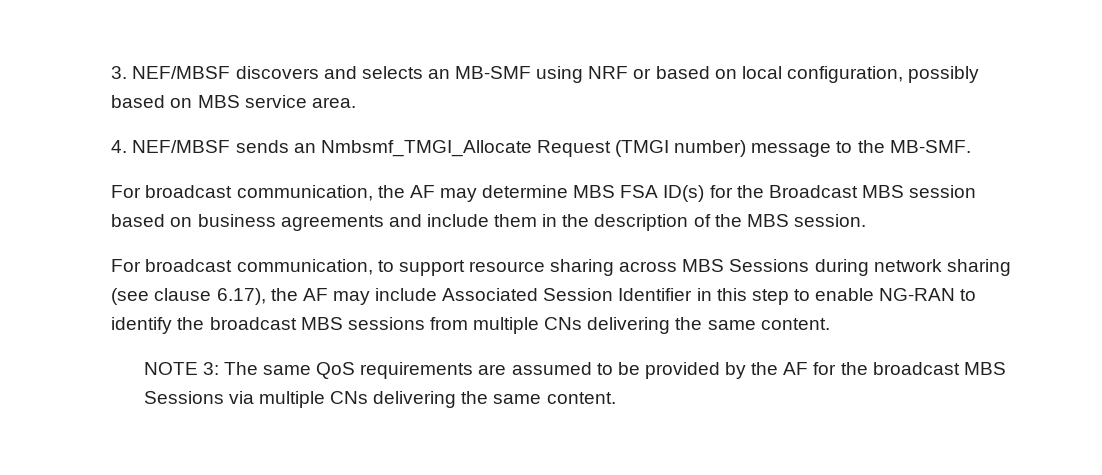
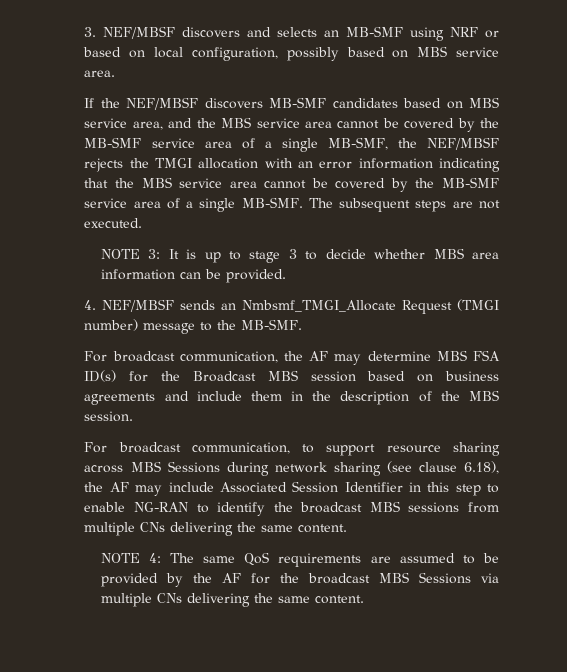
+ If the NEF/MBSF discovers MB-SMF candidates based on MBS service area, and the MBS service area cannot be covered by the MB-SMF service area of a single MB-SMF, the NEF/MBSF rejects the TMGI allocation with an error information indicating that the MBS service area cannot be covered by the MB-SMF service area of a single MB-SMF. The subsequent steps are not executed.
+ NOTE 3: It is up to stage 3 to decide whether MBS area information can be provided.
- For broadcast communication, to support resource sharing across MBS Sessions during network sharing (see clause 6.17), the AF may include Associated Session Identifier in this step to enable NG-RAN to identify the broadcast MBS sessions from multiple CNs delivering the same content.
+ For broadcast communication, to support resource sharing across MBS Sessions during network sharing (see clause 6.18), the AF may include Associated Session Identifier in this step to enable NG-RAN to identify the broadcast MBS sessions from multiple CNs delivering the same content.
- NOTE 3: The same QoS requirements are assumed to be provided by the AF for the broadcast MBS Sessions via multiple CNs delivering the same content.
+ NOTE 4: The same QoS requirements are assumed to be provided by the AF for the broadcast MBS Sessions via multiple CNs delivering the same content.

